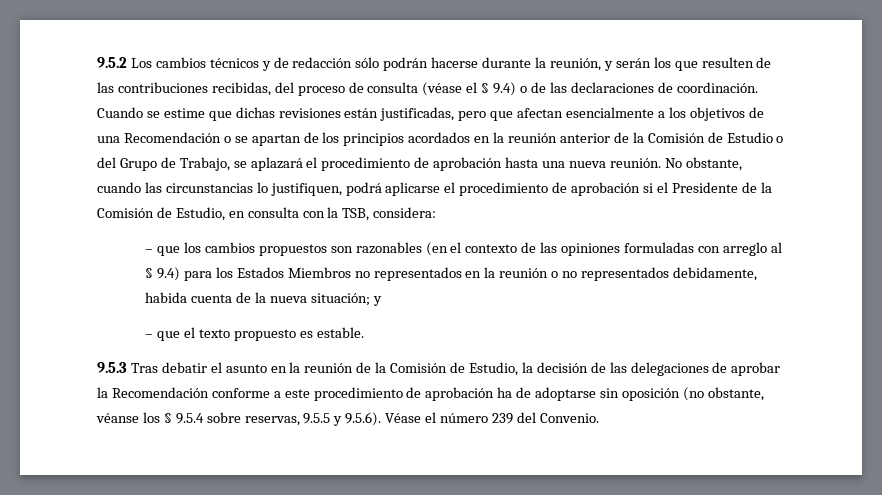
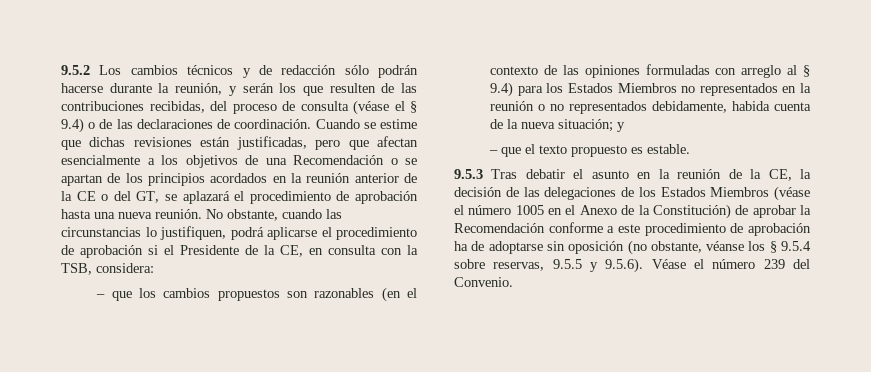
- Cuando se estime que dichas revisiones están justificadas, pero que afectan esencialmente a los objetivos de una Recomendación o se apartan de los principios acordados en la reunión anterior de la Comisión de Estudio o del Grupo de Trabajo, se aplazará el procedimiento de aprobación hasta una nueva reunión.
+ Cuando se estime que dichas revisiones están justificadas, pero que afectan esencialmente a los objetivos de una Recomendación o se apartan de los principios acordados en la reunión anterior de la CE o del GT, se aplazará el procedimiento de aprobación hasta una nueva reunión.
- No obstante, cuando las circunstancias lo justifiquen, podrá aplicarse el procedimiento de aprobación si el Presidente de la Comisión de Estudio, en consulta con la TSB, considera:
+ No obstante, cuando las circunstancias lo justifiquen, podrá aplicarse el procedimiento de aprobación si el Presidente de la CE, en consulta con la TSB, considera:
- 9.5.3 Tras debatir el asunto en la reunión de la Comisión de Estudio, la decisión de las delegaciones de aprobar la Recomendación conforme a este procedimiento de aprobación ha de adoptarse sin oposición (no obstante, véanse los § 9.5.4 sobre reservas, 9.5.5 y 9.5.6). Véase el número 239 del Convenio.
+ 9.5.3 Tras debatir el asunto en la reunión de la CE, la decisión de las delegaciones de los Estados Miembros (véase el número 1005 en el Anexo de la Constitución) de aprobar la Recomendación conforme a este procedimiento de aprobación ha de adoptarse sin oposición (no obstante, véanse los § 9.5.4 sobre reservas, 9.5.5 y 9.5.6). Véase el número 239 del Convenio.

